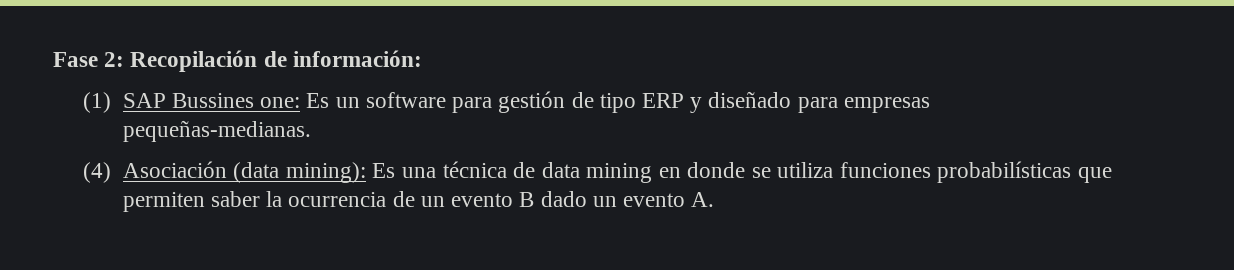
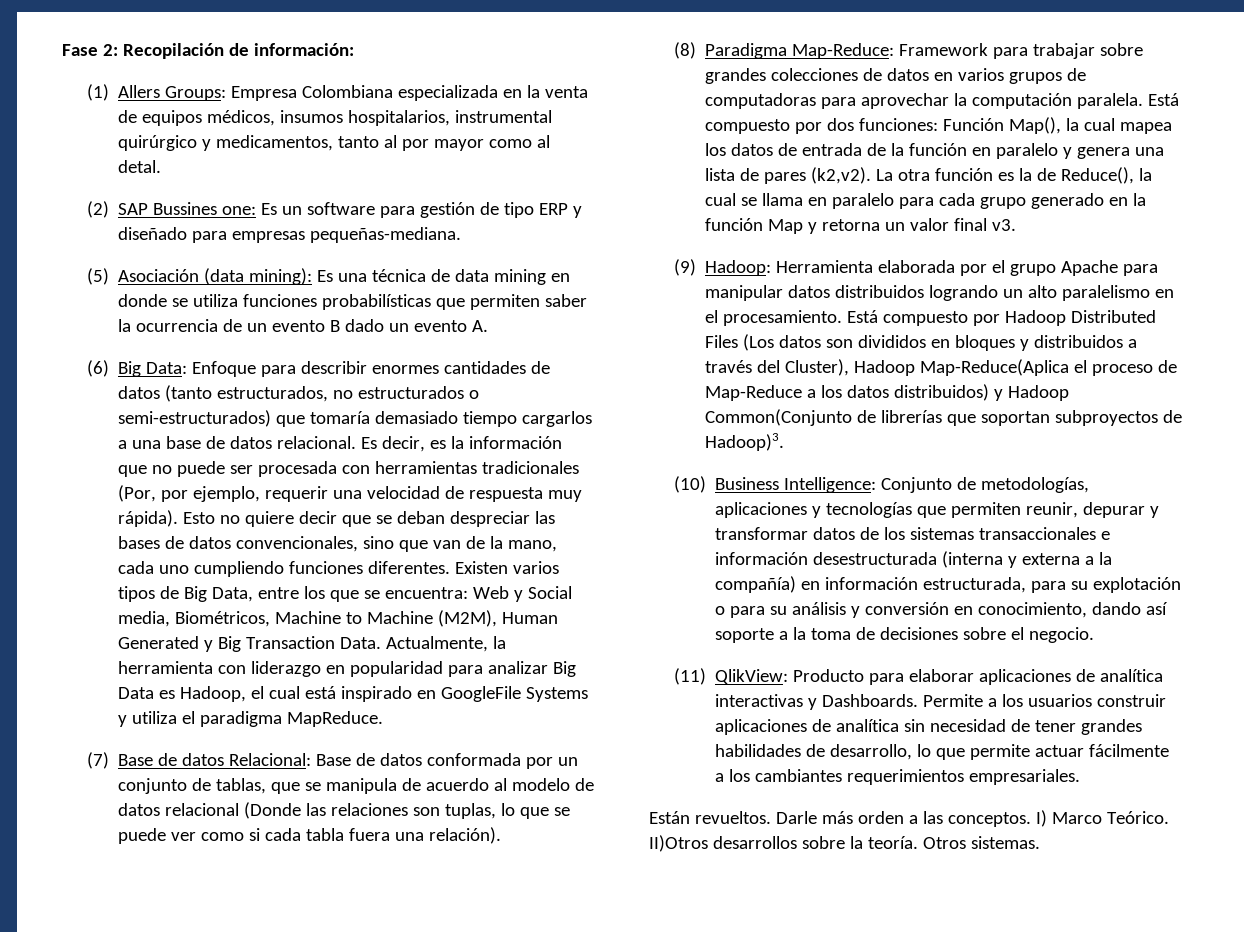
- (1) SAP Bussines one: Es un software para gestión de tipo ERP y diseñado para empresas pequeñas-medianas.
- (4) Asociación (data mining): Es una técnica de data mining en donde se utiliza funciones probabilísticas que permiten saber la ocurrencia de un evento B dado un evento A.
+ (1) Allers Groups: Empresa Colombiana especializada en la venta de equipos médicos, insumos hospitalarios, instrumental quirúrgico y medicamentos, tanto al por mayor como al detal.
+ (2) SAP Bussines one: Es un software para gestión de tipo ERP y diseñado para empresas pequeñas-mediana.
+ (5) Asociación (data mining): Es una técnica de data mining en donde se utiliza funciones probabilísticas que permiten saber la ocurrencia de un evento B dado un evento A.
+ (6) Big Data: Enfoque para describir enormes cantidades de datos (tanto estructurados, no estructurados o semi-estructurados) que tomaría demasiado tiempo cargarlos a una base de datos relacional. Es decir, es la información que no puede ser procesada con herramientas tradicionales (Por, por ejemplo, requerir una velocidad de respuesta muy rápida). Esto no quiere decir que se deban despreciar las bases de datos convencionales, sino que van de la mano, cada uno cumpliendo funciones diferentes. Existen varios tipos de Big Data, entre los que se encuentra: Web y Social media, Biométricos, Machine to Machine (M2M), Human Generated y Big Transaction Data. Actualmente, la herramienta con liderazgo en popularidad para analizar Big Data es Hadoop, el cual está inspirado en GoogleFile Systems y utiliza el paradigma MapReduce.
+ (7) Base de datos Relacional: Base de datos conformada por un conjunto de tablas, que se manipula de acuerdo al modelo de datos relacional (Donde las relaciones son tuplas, lo que se puede ver como si cada tabla fuera una relación).
+ (8) Paradigma Map-Reduce: Framework para trabajar sobre grandes colecciones de datos en varios grupos de computadoras para aprovechar la computación paralela. Está compuesto por dos funciones: Función Map(), la cual mapea los datos de entrada de la función en paralelo y genera una lista de pares (k2,v2). La otra función es la de Reduce(), la cual se llama en paralelo para cada grupo generado en la función Map y retorna un valor final v3.
+ (9) Hadoop: Herramienta elaborada por el grupo Apache para manipular datos distribuidos logrando un alto paralelismo en el procesamiento. Está compuesto por Hadoop Distributed Files (Los datos son divididos en bloques y distribuidos a través del Cluster), Hadoop Map-Reduce(Aplica el proceso de Map-Reduce a los datos distribuidos) y Hadoop Common(Conjunto de librerías que soportan subproyectos de Hadoop)3.
+ (10) Business Intelligence: Conjunto de metodologías, aplicaciones y tecnologías que permiten reunir, depurar y transformar datos de los sistemas transaccionales e información desestructurada (interna y externa a la compañía) en información estructurada, para su explotación o para su análisis y conversión en conocimiento, dando así soporte a la toma de decisiones sobre el negocio.
+ (11) QlikView: Producto para elaborar aplicaciones de analítica interactivas y Dashboards. Permite a los usuarios construir aplicaciones de analítica sin necesidad de tener grandes habilidades de desarrollo, lo que permite actuar fácilmente a los cambiantes requerimientos empresariales.
+ Están revueltos. Darle más orden a las conceptos. I) Marco Teórico. II)Otros desarrollos sobre la teoría. Otros sistemas.

